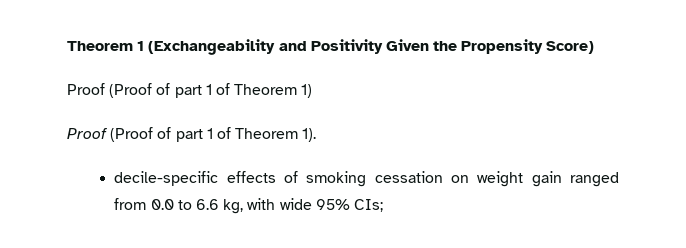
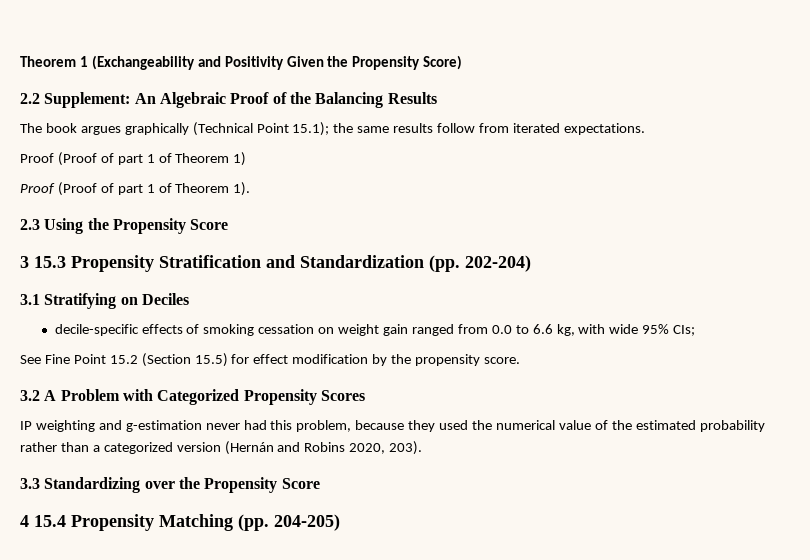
+ 2.2 Supplement: An Algebraic Proof of the Balancing Results
+ The book argues graphically (Technical Point 15.1); the same results follow from iterated expectations.
+ 2.3 Using the Propensity Score
+ 3 15.3 Propensity Stratification and Standardization (pp. 202-204)
+ 3.1 Stratifying on Deciles
+ See Fine Point 15.2 (Section 15.5) for effect modification by the propensity score.
+ 3.2 A Problem with Categorized Propensity Scores
+ IP weighting and g-estimation never had this problem, because they used the numerical value of the estimated probability rather than a categorized version (Hernán and Robins 2020, 203).
+ 3.3 Standardizing over the Propensity Score
+ 4 15.4 Propensity Matching (pp. 204-205)

